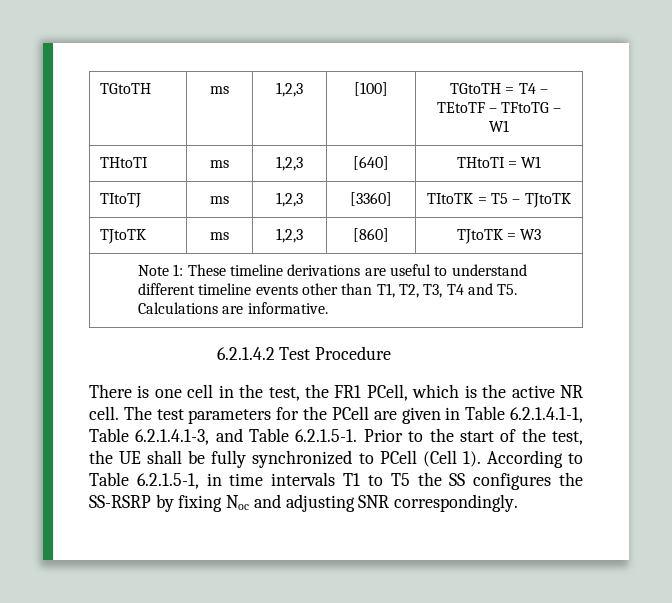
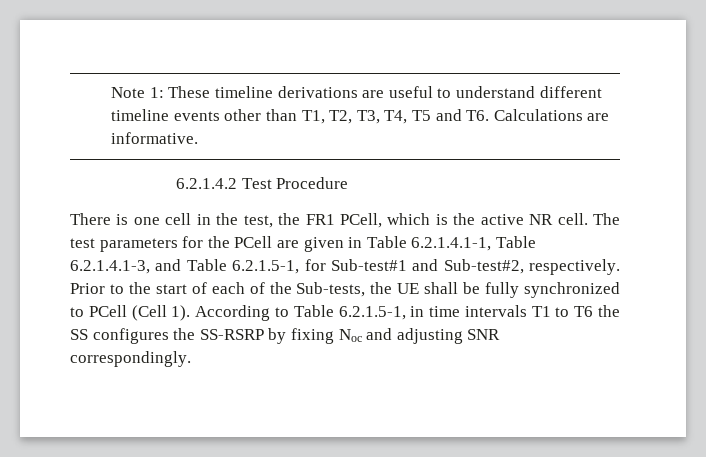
- TGtoTH | ms | 1,2,3 | [100] | TGtoTH = T4 – TEtoTF – TFtoTG – W1
- THtoTI | ms | 1,2,3 | [640] | THtoTI = W1
- TItoTJ | ms | 1,2,3 | [3360] | TItoTK = T5 – TJtoTK
- TJtoTK | ms | 1,2,3 | [860] | TJtoTK = W3
- Note 1: These timeline derivations are useful to understand different timeline events other than T1, T2, T3, T4 and T5. Calculations are informative.
+ Note 1: These timeline derivations are useful to understand different timeline events other than T1, T2, T3, T4, T5 and T6. Calculations are informative.
- The test parameters for the PCell are given in Table 6.2.1.4.1-1, Table 6.2.1.4.1-3, and Table 6.2.1.5-1. Prior to the start of the test, the UE shall be fully synchronized to PCell (Cell 1).
+ The test parameters for the PCell are given in Table 6.2.1.4.1-1, Table 6.2.1.4.1-3, and Table 6.2.1.5-1, for Sub-test#1 and Sub-test#2, respectively. Prior to the start of each of the Sub-tests, the UE shall be fully synchronized to PCell (Cell 1).
- According to Table 6.2.1.5-1, in time intervals T1 to T5 the SS configures the SS-RSRP by fixing Noc and adjusting SNR correspondingly.
+ According to Table 6.2.1.5-1, in time intervals T1 to T6 the SS configures the SS-RSRP by fixing Noc and adjusting SNR correspondingly.

